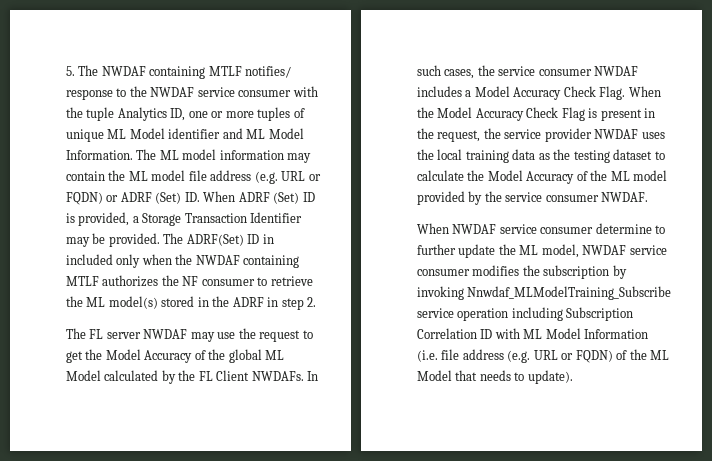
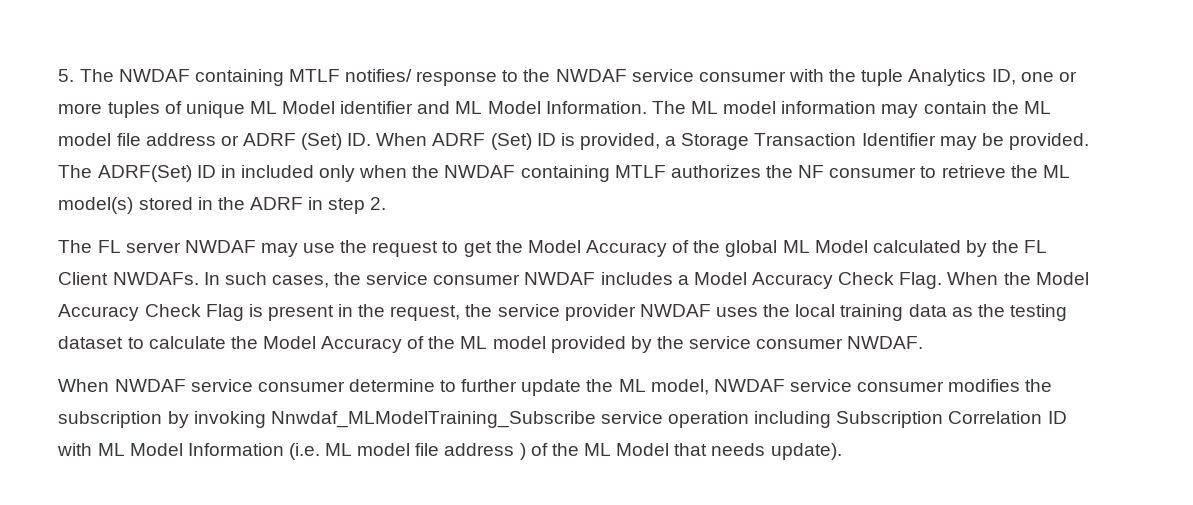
- The ML model information may contain the ML model file address (e.g. URL or FQDN) or ADRF (Set) ID. When ADRF (Set) ID is provided, a Storage Transaction Identifier may be provided.
+ The ML model information may contain the ML model file address or ADRF (Set) ID. When ADRF (Set) ID is provided, a Storage Transaction Identifier may be provided.
- When NWDAF service consumer determine to further update the ML model, NWDAF service consumer modifies the subscription by invoking Nnwdaf_MLModelTraining_Subscribe service operation including Subscription Correlation ID with ML Model Information (i.e. file address (e.g. URL or FQDN) of the ML Model that needs to update).
+ When NWDAF service consumer determine to further update the ML model, NWDAF service consumer modifies the subscription by invoking Nnwdaf_MLModelTraining_Subscribe service operation including Subscription Correlation ID with ML Model Information (i.e. ML model file address ) of the ML Model that needs update).

